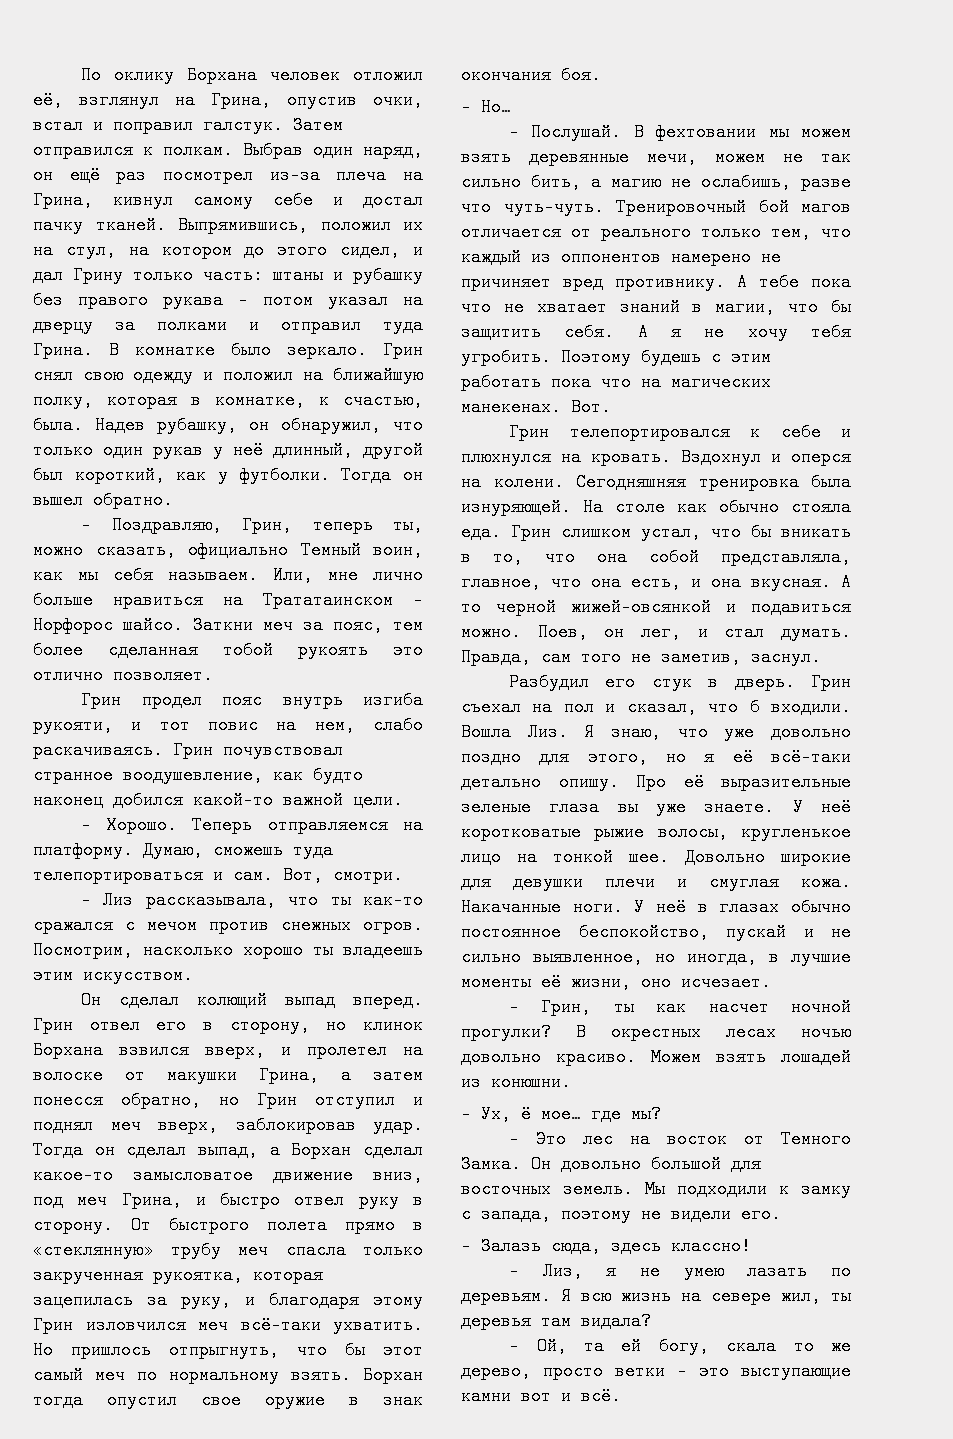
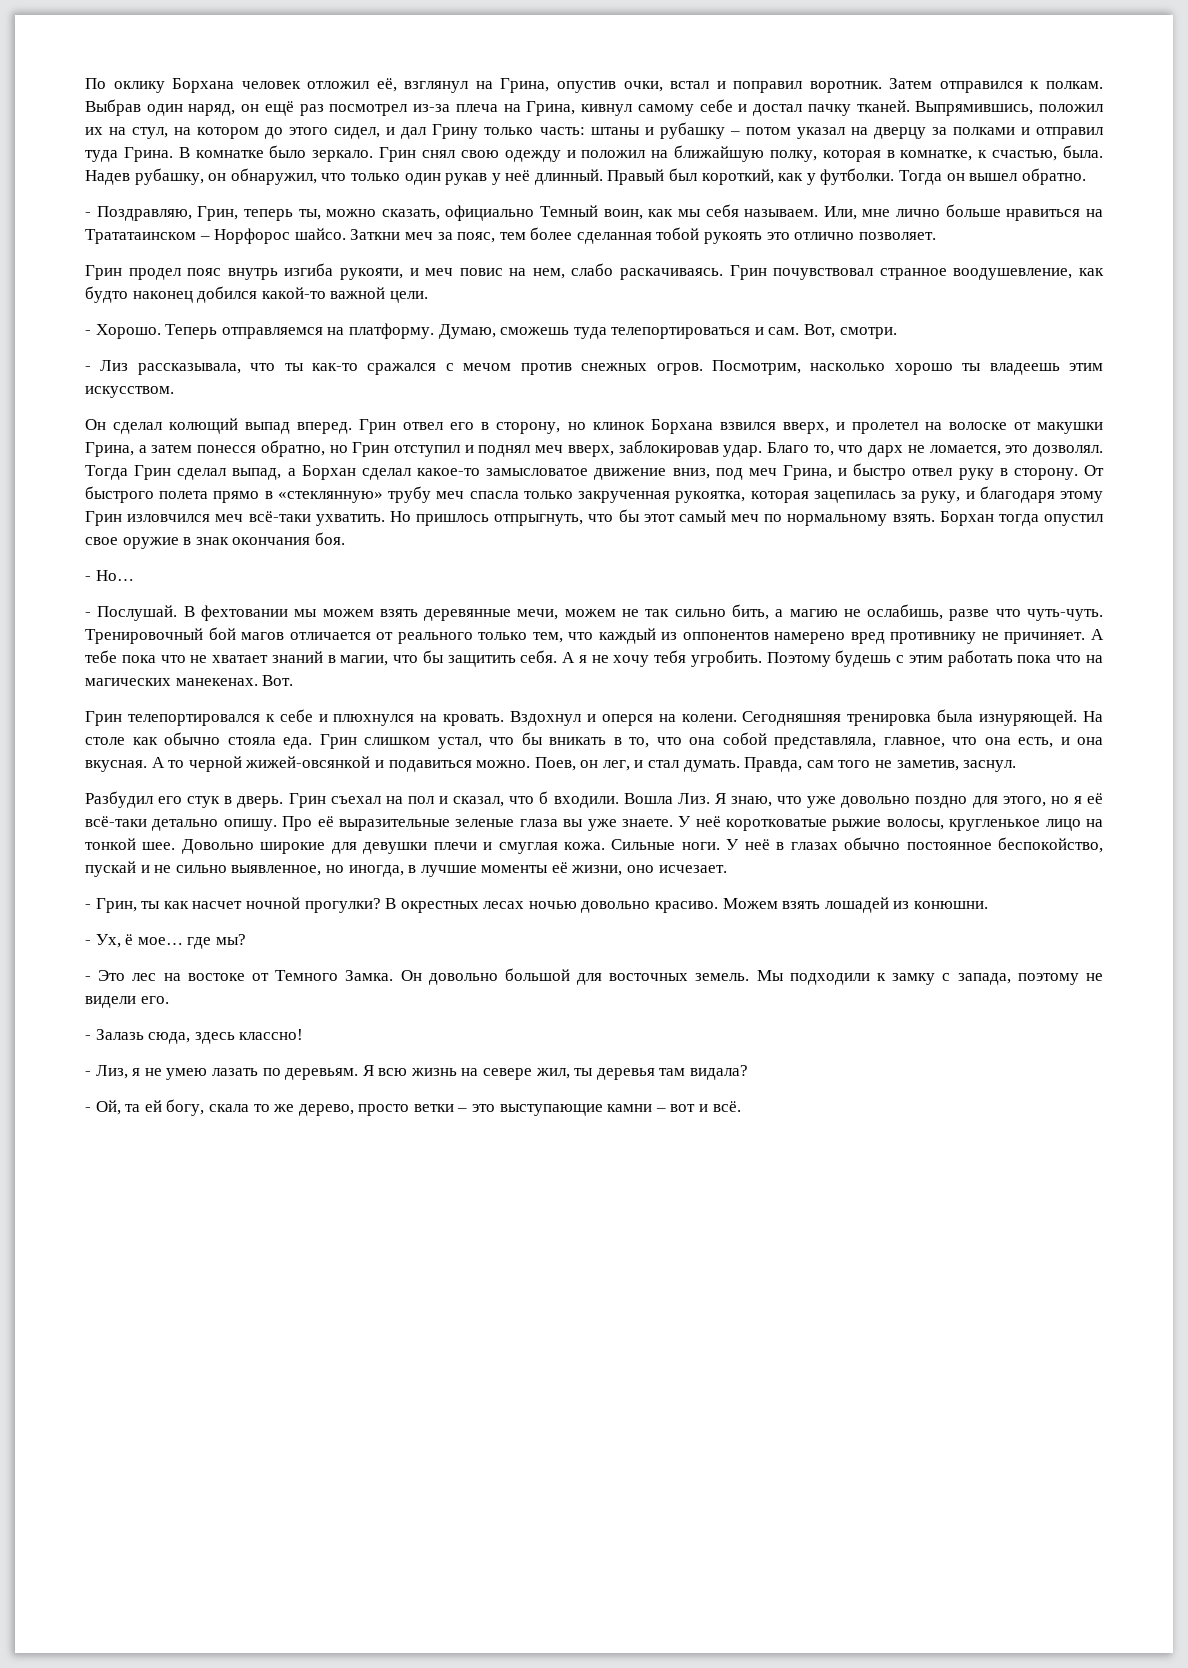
- По оклику Борхана человек отложил её, взглянул на Грина, опустив очки, встал и поправил галстук.
+ По оклику Борхана человек отложил её, взглянул на Грина, опустив очки, встал и поправил воротник.
- Выпрямившись, положил их на стул, на котором до этого сидел, и дал Грину только часть: штаны и рубашку без правого рукава – потом указал на дверцу за полками и отправил туда Грина.
+ Выпрямившись, положил их на стул, на котором до этого сидел, и дал Грину только часть: штаны и рубашку – потом указал на дверцу за полками и отправил туда Грина.
- Надев рубашку, он обнаружил, что только один рукав у неё длинный, другой был короткий, как у футболки.
+ Надев рубашку, он обнаружил, что только один рукав у неё длинный. Правый был короткий, как у футболки.
- Грин продел пояс внутрь изгиба рукояти, и тот повис на нем, слабо раскачиваясь.
+ Грин продел пояс внутрь изгиба рукояти, и меч повис на нем, слабо раскачиваясь.
- Тогда он сделал выпад, а Борхан сделал какое-то замысловатое движение вниз, под меч Грина, и быстро отвел руку в сторону.
+ Благо то, что дарх не ломается, это дозволял. Тогда Грин сделал выпад, а Борхан сделал какое-то замысловатое движение вниз, под меч Грина, и быстро отвел руку в сторону.
- Тренировочный бой магов отличается от реального только тем, что каждый из оппонентов намерено не причиняет вред противнику.
+ Тренировочный бой магов отличается от реального только тем, что каждый из оппонентов намерено вред противнику не причиняет.
- Накачанные ноги.
+ Сильные ноги.
- - Это лес на восток от Темного Замка.
+ - Это лес на востоке от Темного Замка.
- - Ой, та ей богу, скала то же дерево, просто ветки – это выступающие камни вот и всё.
+ - Ой, та ей богу, скала то же дерево, просто ветки – это выступающие камни – вот и всё.

